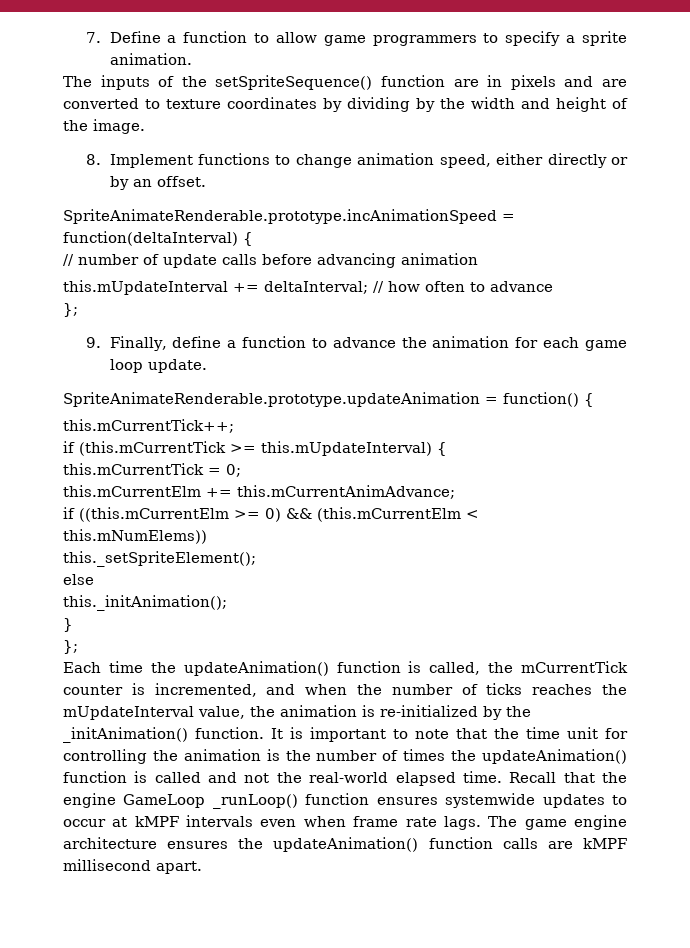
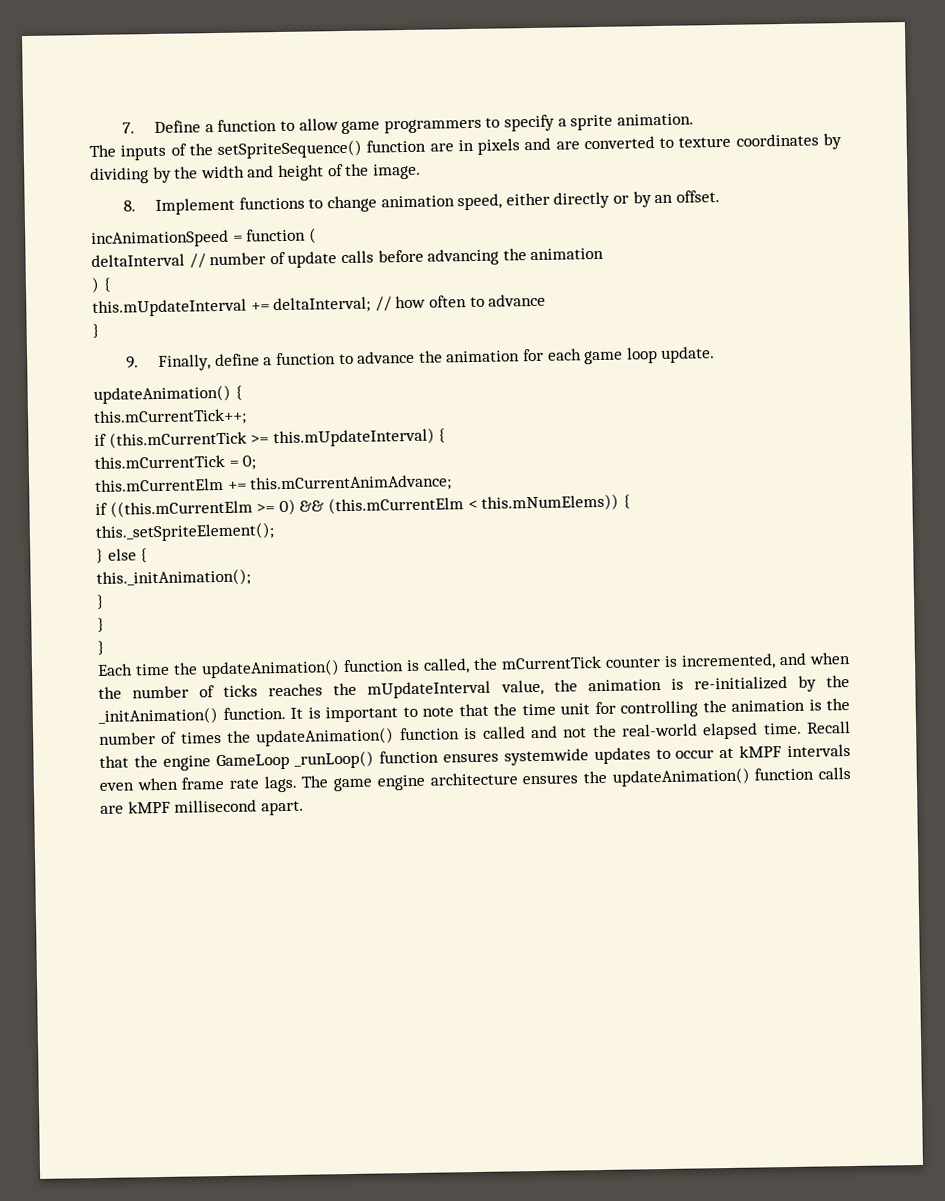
- SpriteAnimateRenderable.prototype.incAnimationSpeed = function(deltaInterval) {
- // number of update calls before advancing animation
+ incAnimationSpeed = function (
+ deltaInterval // number of update calls before advancing the animation
+ ) {
  this.mUpdateInterval += deltaInterval; // how often to advance
- };
+ }
- SpriteAnimateRenderable.prototype.updateAnimation = function() {
+ updateAnimation() {
- if ((this.mCurrentElm >= 0) && (this.mCurrentElm < this.mNumElems))
+ if ((this.mCurrentElm >= 0) && (this.mCurrentElm < this.mNumElems)) {
- else
+ } else {
  this._initAnimation();
  }
- };
+ }
+ }

